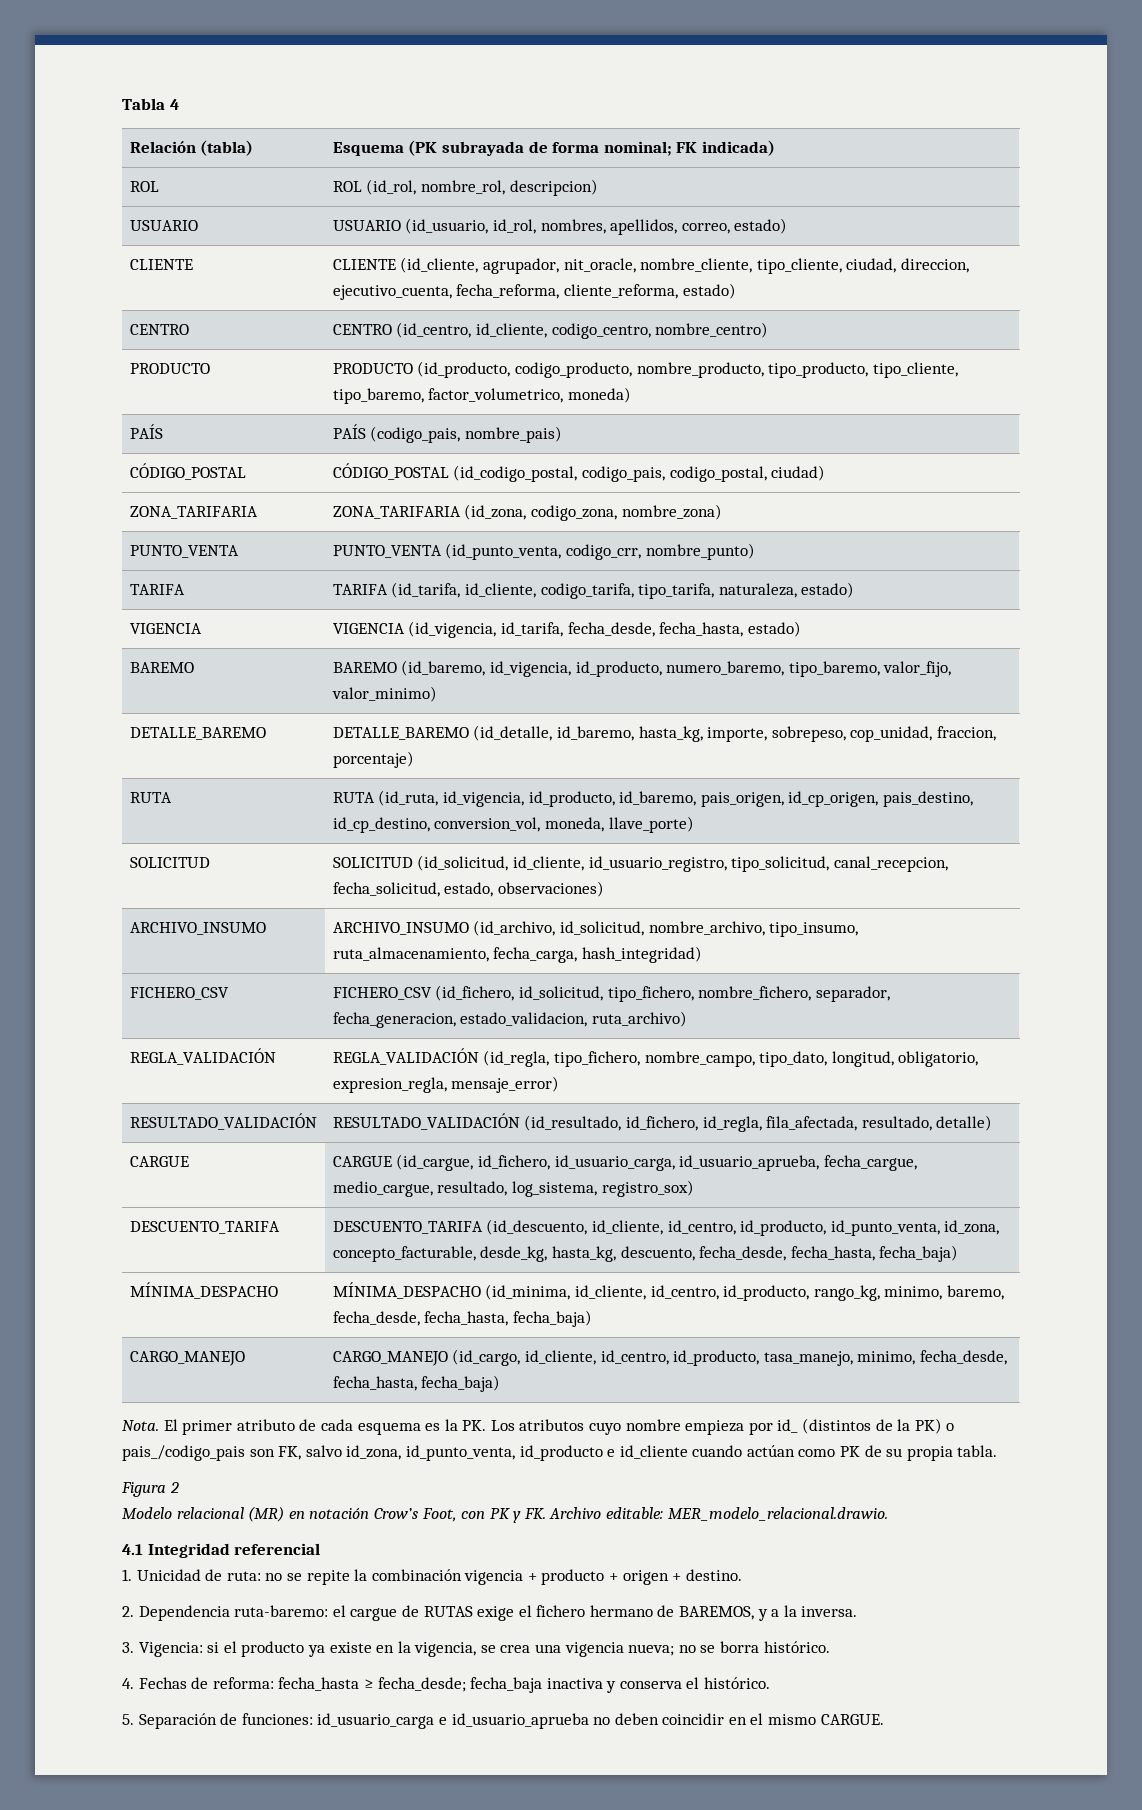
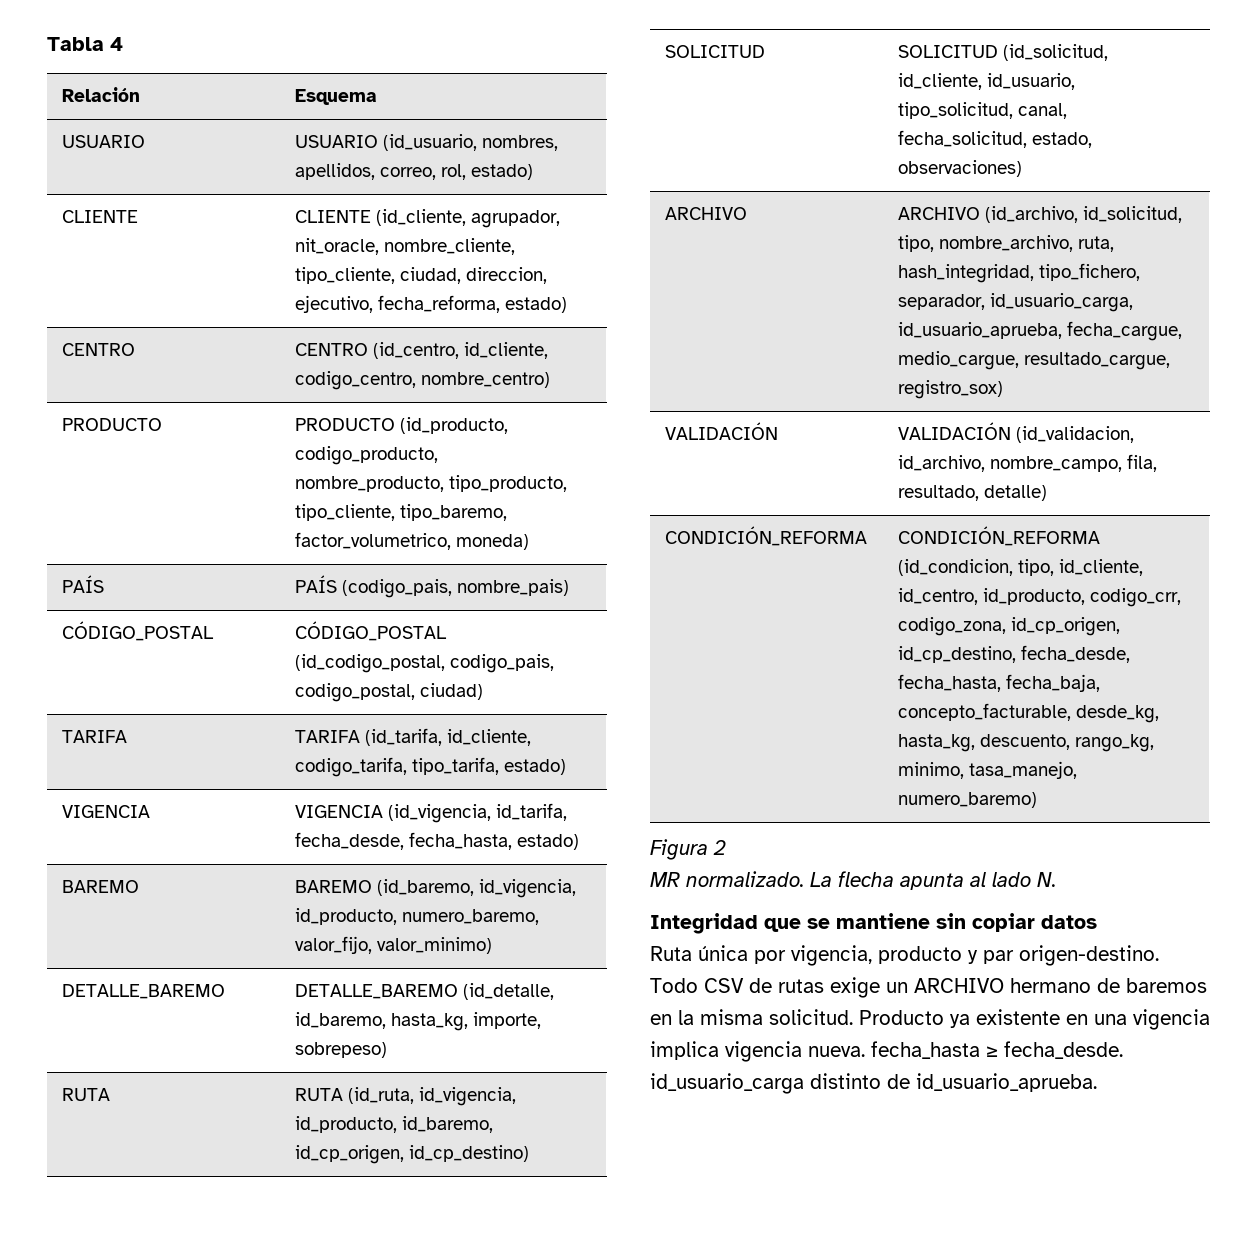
- Relación (tabla) | Esquema (PK subrayada de forma nominal; FK indicada)
- ROL | ROL (id_rol, nombre_rol, descripcion)
+ Relación | Esquema
- USUARIO | USUARIO (id_usuario, id_rol, nombres, apellidos, correo, estado)
+ USUARIO | USUARIO (id_usuario, nombres, apellidos, correo, rol, estado)
- CLIENTE | CLIENTE (id_cliente, agrupador, nit_oracle, nombre_cliente, tipo_cliente, ciudad, direccion, ejecutivo_cuenta, fecha_reforma, cliente_reforma, estado)
+ CLIENTE | CLIENTE (id_cliente, agrupador, nit_oracle, nombre_cliente, tipo_cliente, ciudad, direccion, ejecutivo, fecha_reforma, estado)
- ZONA_TARIFARIA | ZONA_TARIFARIA (id_zona, codigo_zona, nombre_zona)
- PUNTO_VENTA | PUNTO_VENTA (id_punto_venta, codigo_crr, nombre_punto)
- TARIFA | TARIFA (id_tarifa, id_cliente, codigo_tarifa, tipo_tarifa, naturaleza, estado)
+ TARIFA | TARIFA (id_tarifa, id_cliente, codigo_tarifa, tipo_tarifa, estado)
- BAREMO | BAREMO (id_baremo, id_vigencia, id_producto, numero_baremo, tipo_baremo, valor_fijo, valor_minimo)
+ BAREMO | BAREMO (id_baremo, id_vigencia, id_producto, numero_baremo, valor_fijo, valor_minimo)
- DETALLE_BAREMO | DETALLE_BAREMO (id_detalle, id_baremo, hasta_kg, importe, sobrepeso, cop_unidad, fraccion, porcentaje)
+ DETALLE_BAREMO | DETALLE_BAREMO (id_detalle, id_baremo, hasta_kg, importe, sobrepeso)
- RUTA | RUTA (id_ruta, id_vigencia, id_producto, id_baremo, pais_origen, id_cp_origen, pais_destino, id_cp_destino, conversion_vol, moneda, llave_porte)
+ RUTA | RUTA (id_ruta, id_vigencia, id_producto, id_baremo, id_cp_origen, id_cp_destino)
- SOLICITUD | SOLICITUD (id_solicitud, id_cliente, id_usuario_registro, tipo_solicitud, canal_recepcion, fecha_solicitud, estado, observaciones)
+ SOLICITUD | SOLICITUD (id_solicitud, id_cliente, id_usuario, tipo_solicitud, canal, fecha_solicitud, estado, observaciones)
- ARCHIVO_INSUMO | ARCHIVO_INSUMO (id_archivo, id_solicitud, nombre_archivo, tipo_insumo, ruta_almacenamiento, fecha_carga, hash_integridad)
- FICHERO_CSV | FICHERO_CSV (id_fichero, id_solicitud, tipo_fichero, nombre_fichero, separador, fecha_generacion, estado_validacion, ruta_archivo)
- REGLA_VALIDACIÓN | REGLA_VALIDACIÓN (id_regla, tipo_fichero, nombre_campo, tipo_dato, longitud, obligatorio, expresion_regla, mensaje_error)
- RESULTADO_VALIDACIÓN | RESULTADO_VALIDACIÓN (id_resultado, id_fichero, id_regla, fila_afectada, resultado, detalle)
- CARGUE | CARGUE (id_cargue, id_fichero, id_usuario_carga, id_usuario_aprueba, fecha_cargue, medio_cargue, resultado, log_sistema, registro_sox)
+ ARCHIVO | ARCHIVO (id_archivo, id_solicitud, tipo, nombre_archivo, ruta, hash_integridad, tipo_fichero, separador, id_usuario_carga, id_usuario_aprueba, fecha_cargue, medio_cargue, resultado_cargue, registro_sox)
- DESCUENTO_TARIFA | DESCUENTO_TARIFA (id_descuento, id_cliente, id_centro, id_producto, id_punto_venta, id_zona, concepto_facturable, desde_kg, hasta_kg, descuento, fecha_desde, fecha_hasta, fecha_baja)
- MÍNIMA_DESPACHO | MÍNIMA_DESPACHO (id_minima, id_cliente, id_centro, id_producto, rango_kg, minimo, baremo, fecha_desde, fecha_hasta, fecha_baja)
- CARGO_MANEJO | CARGO_MANEJO (id_cargo, id_cliente, id_centro, id_producto, tasa_manejo, minimo, fecha_desde, fecha_hasta, fecha_baja)
- Nota. El primer atributo de cada esquema es la PK. Los atributos cuyo nombre empieza por id_ (distintos de la PK) o pais_/codigo_pais son FK, salvo id_zona, id_punto_venta, id_producto e id_cliente cuando actúan como PK de su propia tabla.
+ VALIDACIÓN | VALIDACIÓN (id_validacion, id_archivo, nombre_campo, fila, resultado, detalle)
+ CONDICIÓN_REFORMA | CONDICIÓN_REFORMA (id_condicion, tipo, id_cliente, id_centro, id_producto, codigo_crr, codigo_zona, id_cp_origen, id_cp_destino, fecha_desde, fecha_hasta, fecha_baja, concepto_facturable, desde_kg, hasta_kg, descuento, rango_kg, minimo, tasa_manejo, numero_baremo)
  Figura 2
- Modelo relacional (MR) en notación Crow’s Foot, con PK y FK. Archivo editable: MER_modelo_relacional.drawio.
- 4.1 Integridad referencial
- 1. Unicidad de ruta: no se repite la combinación vigencia + producto + origen + destino.
- 2. Dependencia ruta-baremo: el cargue de RUTAS exige el fichero hermano de BAREMOS, y a la inversa.
- 3. Vigencia: si el producto ya existe en la vigencia, se crea una vigencia nueva; no se borra histórico.
- 4. Fechas de reforma: fecha_hasta ≥ fecha_desde; fecha_baja inactiva y conserva el histórico.
- 5. Separación de funciones: id_usuario_carga e id_usuario_aprueba no deben coincidir en el mismo CARGUE.
+ MR normalizado. La flecha apunta al lado N.
+ Integridad que se mantiene sin copiar datos
+ Ruta única por vigencia, producto y par origen-destino. Todo CSV de rutas exige un ARCHIVO hermano de baremos en la misma solicitud. Producto ya existente en una vigencia implica vigencia nueva. fecha_hasta ≥ fecha_desde. id_usuario_carga distinto de id_usuario_aprueba.

